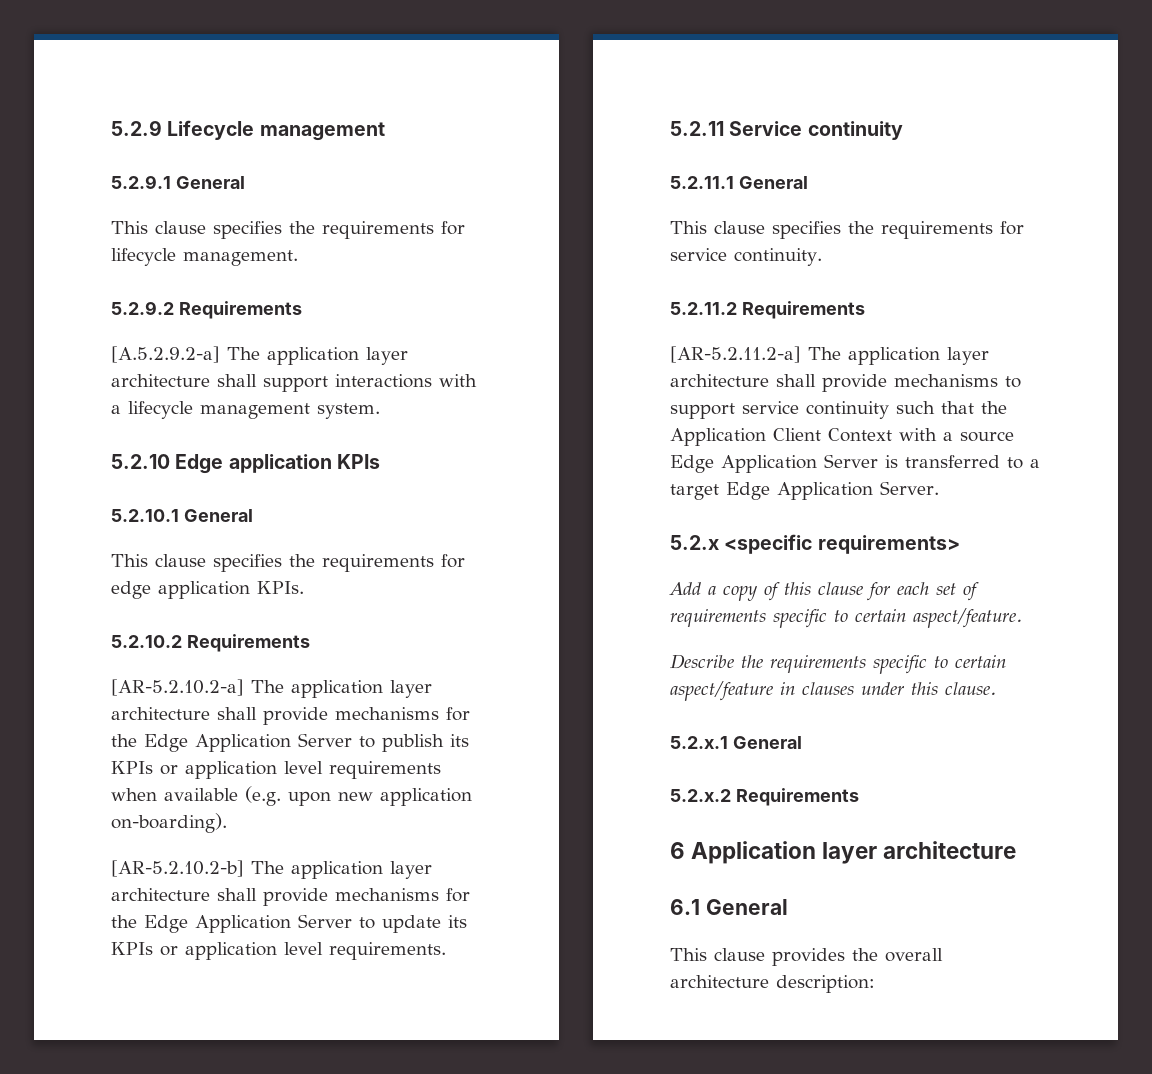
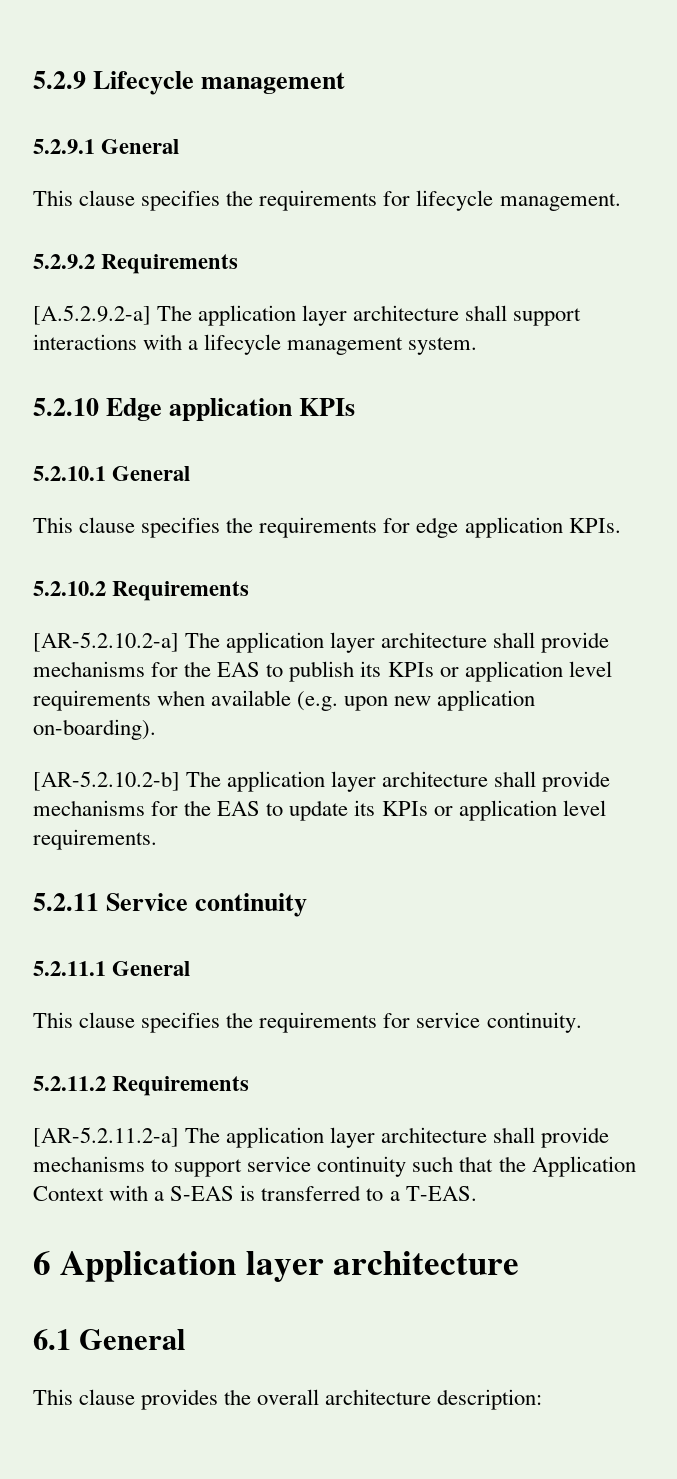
- [AR-5.2.10.2-a] The application layer architecture shall provide mechanisms for the Edge Application Server to publish its KPIs or application level requirements when available (e.g. upon new application on-boarding).
+ [AR-5.2.10.2-a] The application layer architecture shall provide mechanisms for the EAS to publish its KPIs or application level requirements when available (e.g. upon new application on-boarding).
- [AR-5.2.10.2-b] The application layer architecture shall provide mechanisms for the Edge Application Server to update its KPIs or application level requirements.
+ [AR-5.2.10.2-b] The application layer architecture shall provide mechanisms for the EAS to update its KPIs or application level requirements.
- [AR-5.2.11.2-a] The application layer architecture shall provide mechanisms to support service continuity such that the Application Client Context with a source Edge Application Server is transferred to a target Edge Application Server.
- 5.2.x <specific requirements>
- Add a copy of this clause for each set of requirements specific to certain aspect/feature.
- Describe the requirements specific to certain aspect/feature in clauses under this clause.
- 5.2.x.1 General
- 5.2.x.2 Requirements
+ [AR-5.2.11.2-a] The application layer architecture shall provide mechanisms to support service continuity such that the Application Context with a S-EAS is transferred to a T-EAS.

